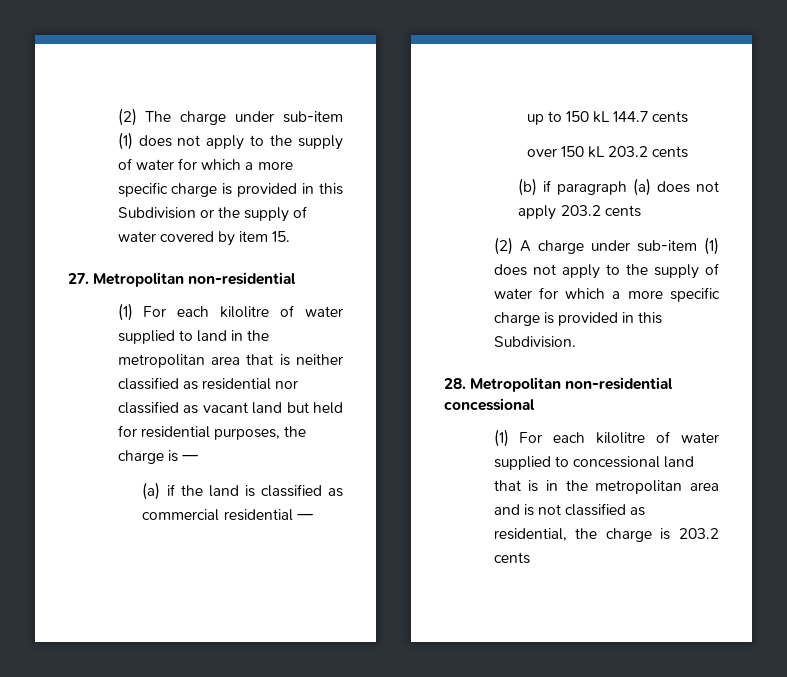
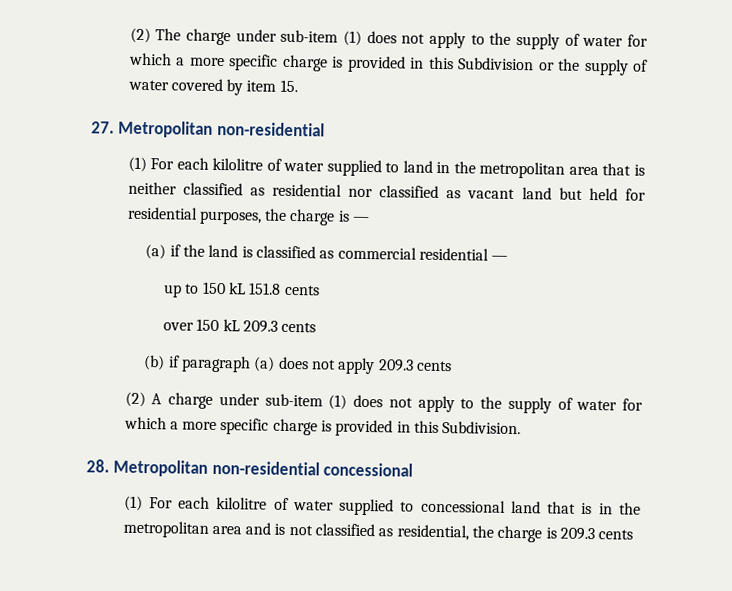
- up to 150 kL 144.7 cents
+ up to 150 kL 151.8 cents
- over 150 kL 203.2 cents
+ over 150 kL 209.3 cents
- (b) if paragraph (a) does not apply 203.2 cents
+ (b) if paragraph (a) does not apply 209.3 cents
- (1) For each kilolitre of water supplied to concessional land that is in the metropolitan area and is not classified as residential, the charge is 203.2 cents
+ (1) For each kilolitre of water supplied to concessional land that is in the metropolitan area and is not classified as residential, the charge is 209.3 cents

